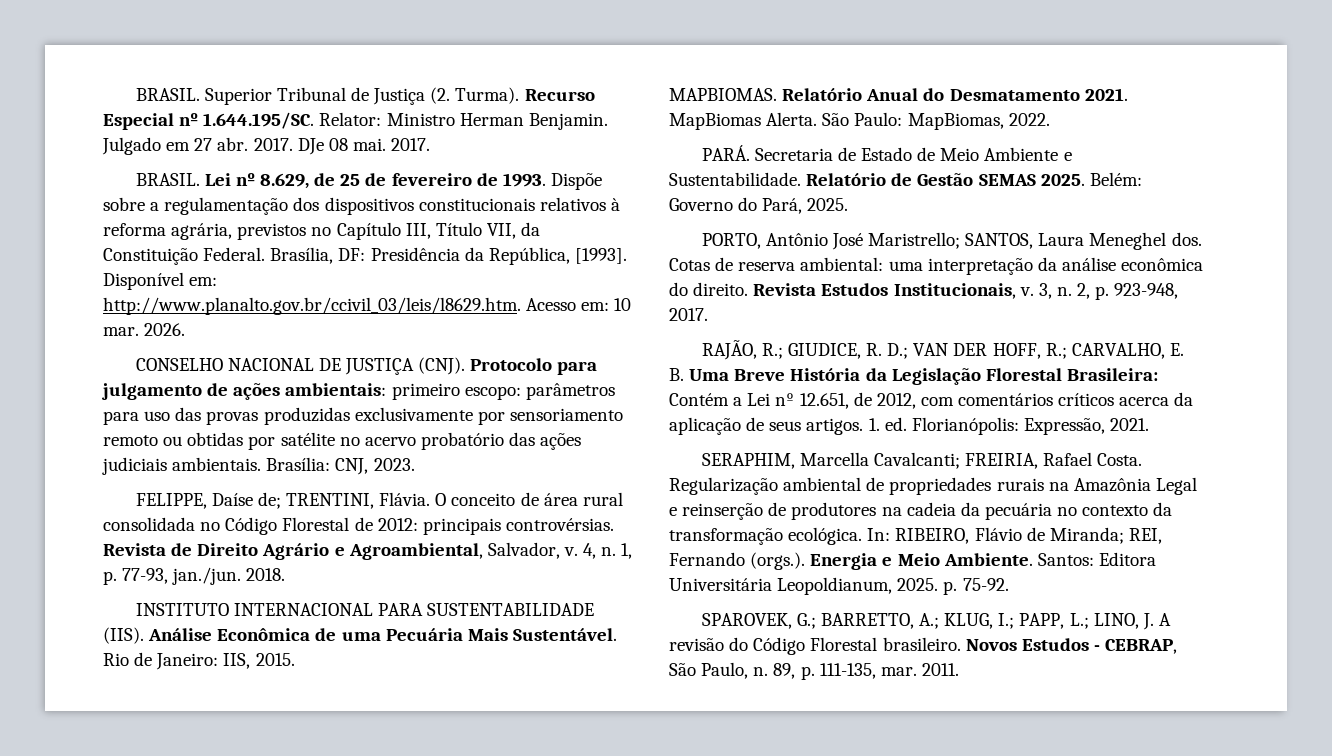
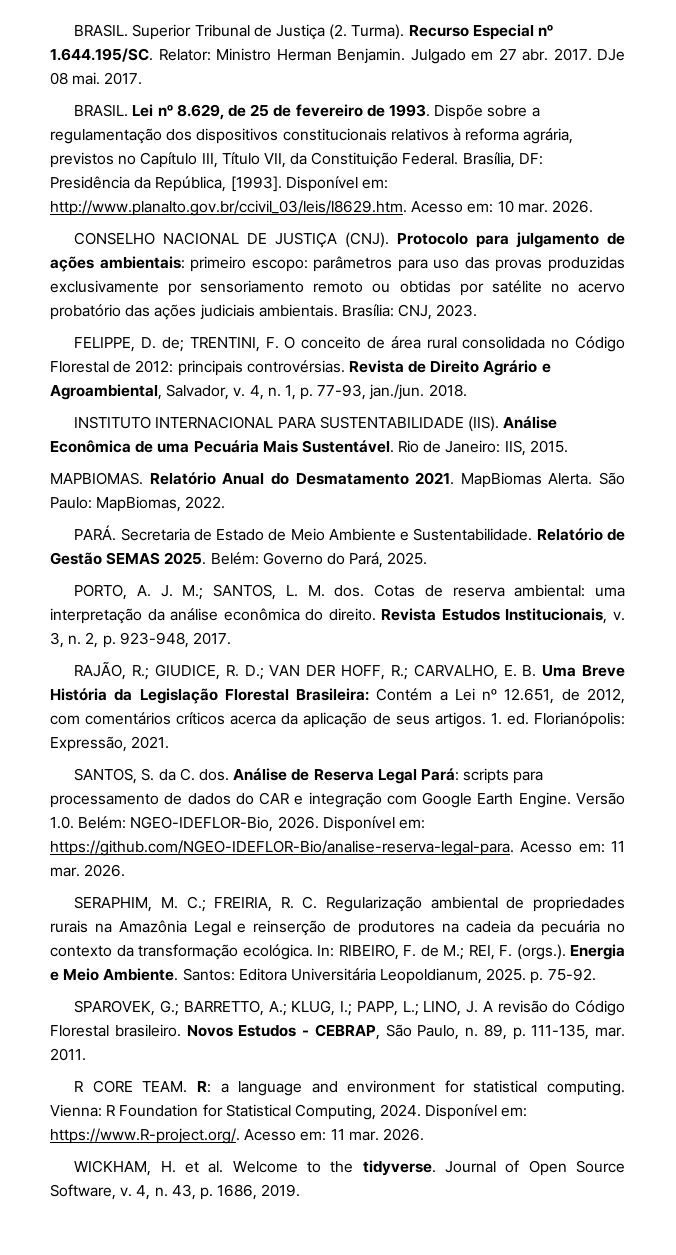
- FELIPPE, Daíse de; TRENTINI, Flávia. O conceito de área rural consolidada no Código Florestal de 2012: principais controvérsias.
+ FELIPPE, D. de; TRENTINI, F. O conceito de área rural consolidada no Código Florestal de 2012: principais controvérsias.
- PORTO, Antônio José Maristrello; SANTOS, Laura Meneghel dos.
+ PORTO, A. J. M.; SANTOS, L. M. dos.
- SERAPHIM, Marcella Cavalcanti; FREIRIA, Rafael Costa. Regularização ambiental de propriedades rurais na Amazônia Legal e reinserção de produtores na cadeia da pecuária no contexto da transformação ecológica.
+ SANTOS, S. da C. dos. Análise de Reserva Legal Pará: scripts para processamento de dados do CAR e integração com Google Earth Engine. Versão 1.0. Belém: NGEO-IDEFLOR-Bio, 2026. Disponível em: https://github.com/NGEO-IDEFLOR-Bio/analise-reserva-legal-para. Acesso em: 11 mar. 2026.
+ SERAPHIM, M. C.; FREIRIA, R. C. Regularização ambiental de propriedades rurais na Amazônia Legal e reinserção de produtores na cadeia da pecuária no contexto da transformação ecológica.
- In: RIBEIRO, Flávio de Miranda; REI, Fernando (orgs.). Energia e Meio Ambiente.
+ In: RIBEIRO, F. de M.; REI, F. (orgs.). Energia e Meio Ambiente.
+ R CORE TEAM. R: a language and environment for statistical computing. Vienna: R Foundation for Statistical Computing, 2024. Disponível em: https://www.R-project.org/. Acesso em: 11 mar. 2026.
+ WICKHAM, H. et al. Welcome to the tidyverse. Journal of Open Source Software, v. 4, n. 43, p. 1686, 2019.

